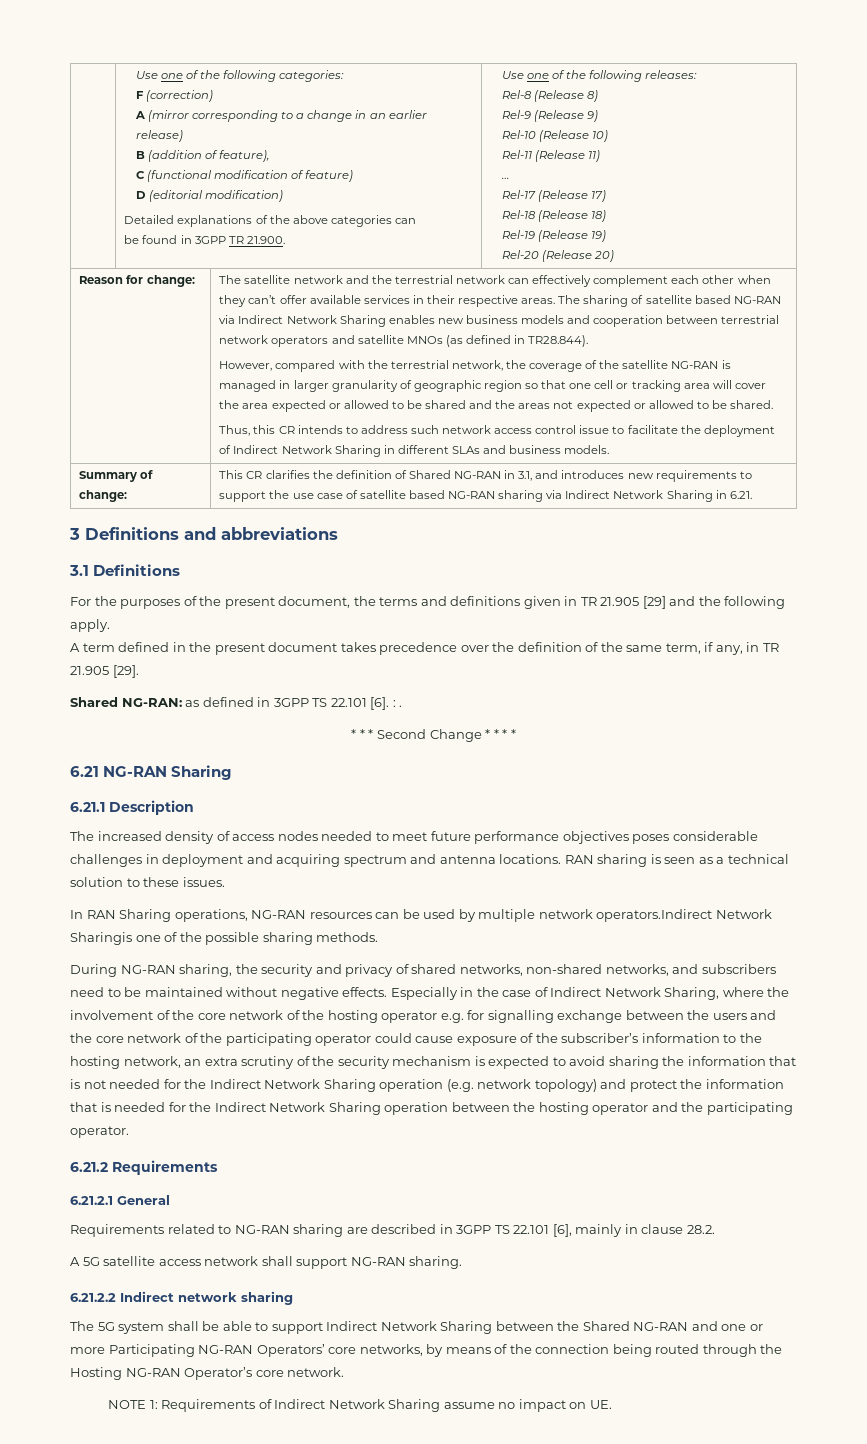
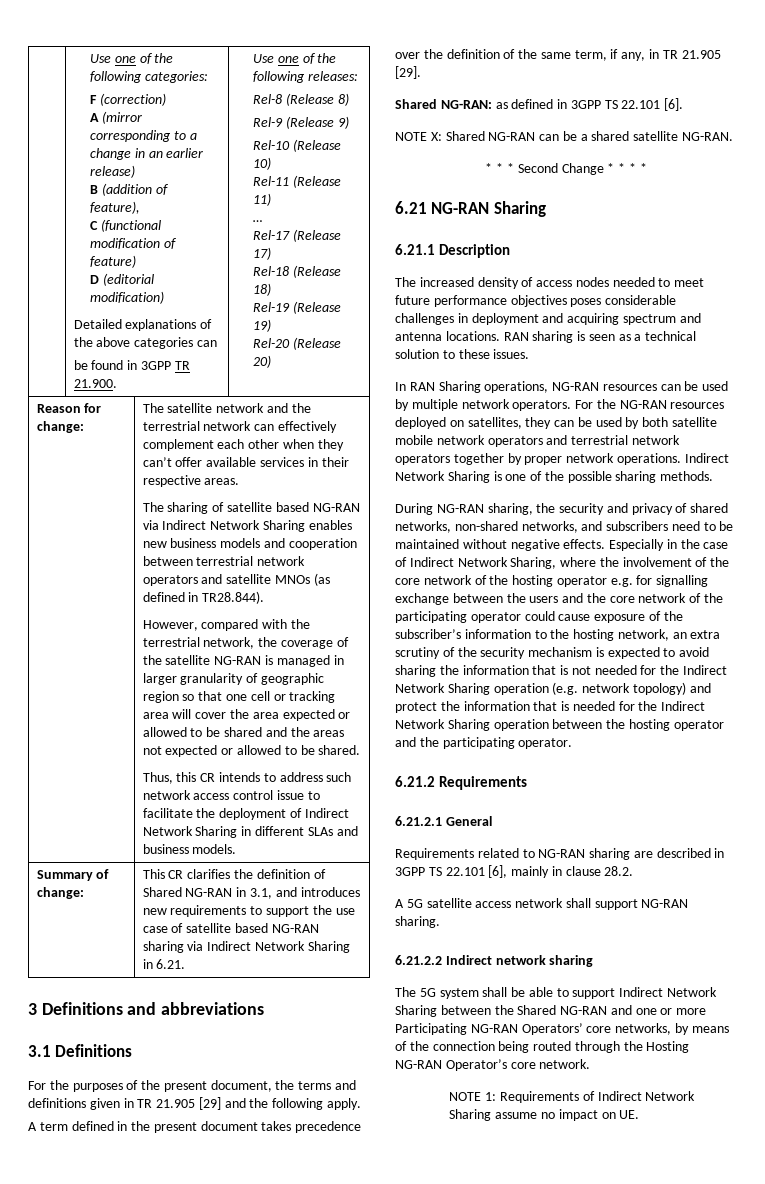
- The satellite network and the terrestrial network can effectively complement each other when they can’t offer available services in their respective areas. The sharing of satellite based NG-RAN via Indirect Network Sharing enables new business models and cooperation between terrestrial network operators and satellite MNOs (as defined in TR28.844).
+ The satellite network and the terrestrial network can effectively complement each other when they can’t offer available services in their respective areas.
+ The sharing of satellite based NG-RAN via Indirect Network Sharing enables new business models and cooperation between terrestrial network operators and satellite MNOs (as defined in TR28.844).
- Shared NG-RAN: as defined in 3GPP TS 22.101 [6]. : .
+ Shared NG-RAN: as defined in 3GPP TS 22.101 [6].
+ NOTE X: Shared NG-RAN can be a shared satellite NG-RAN.
- In RAN Sharing operations, NG-RAN resources can be used by multiple network operators.Indirect Network Sharingis one of the possible sharing methods.
+ In RAN Sharing operations, NG-RAN resources can be used by multiple network operators. For the NG-RAN resources deployed on satellites, they can be used by both satellite mobile network operators and terrestrial network operators together by proper network operations. Indirect Network Sharing is one of the possible sharing methods.

